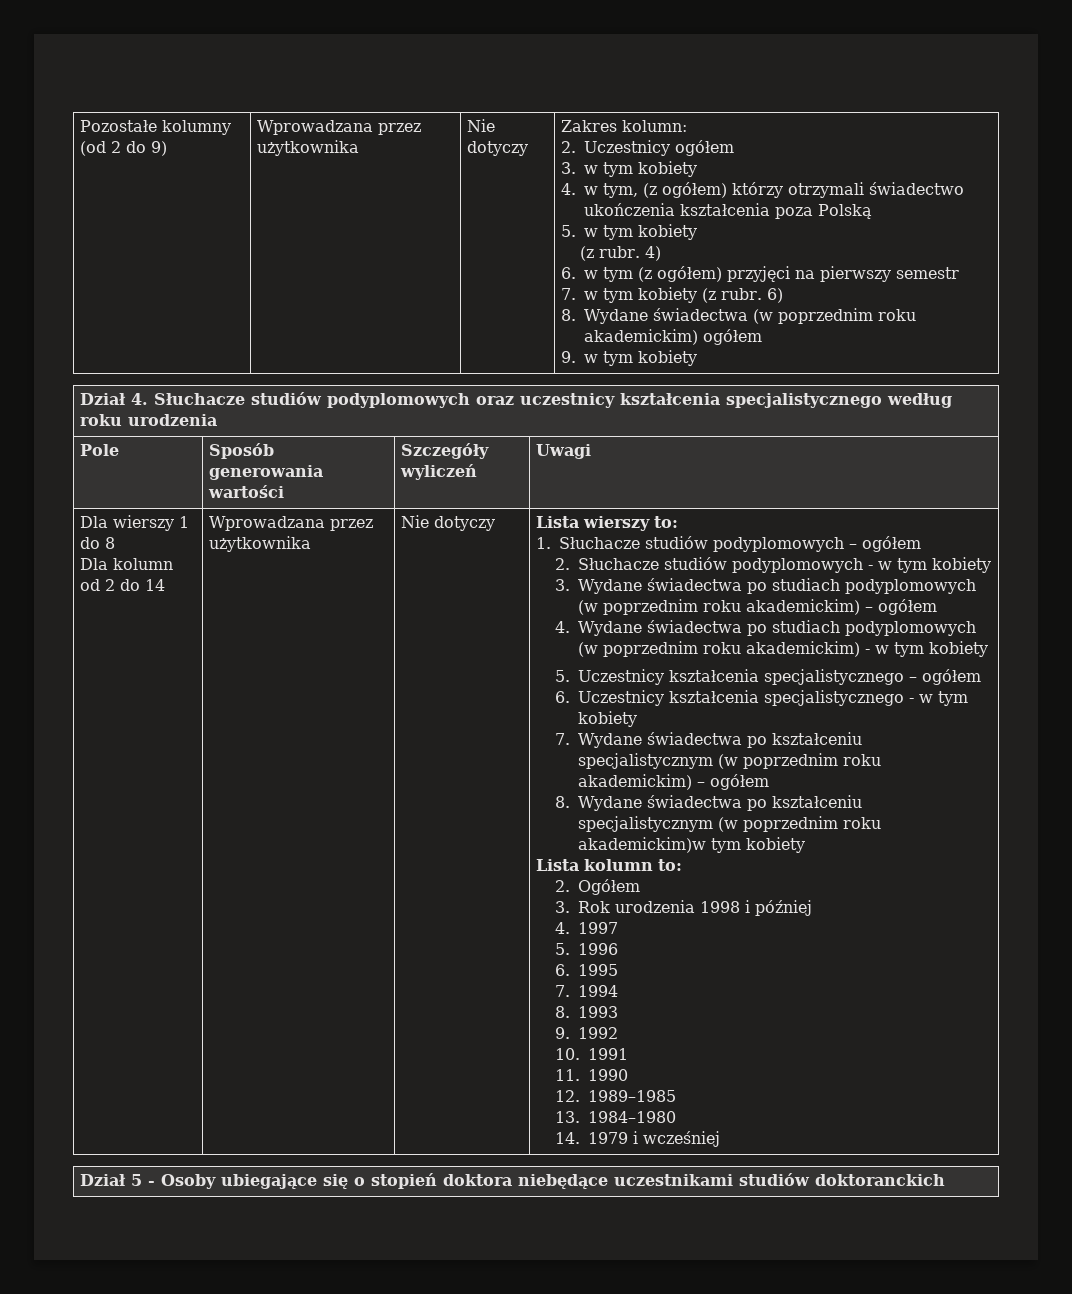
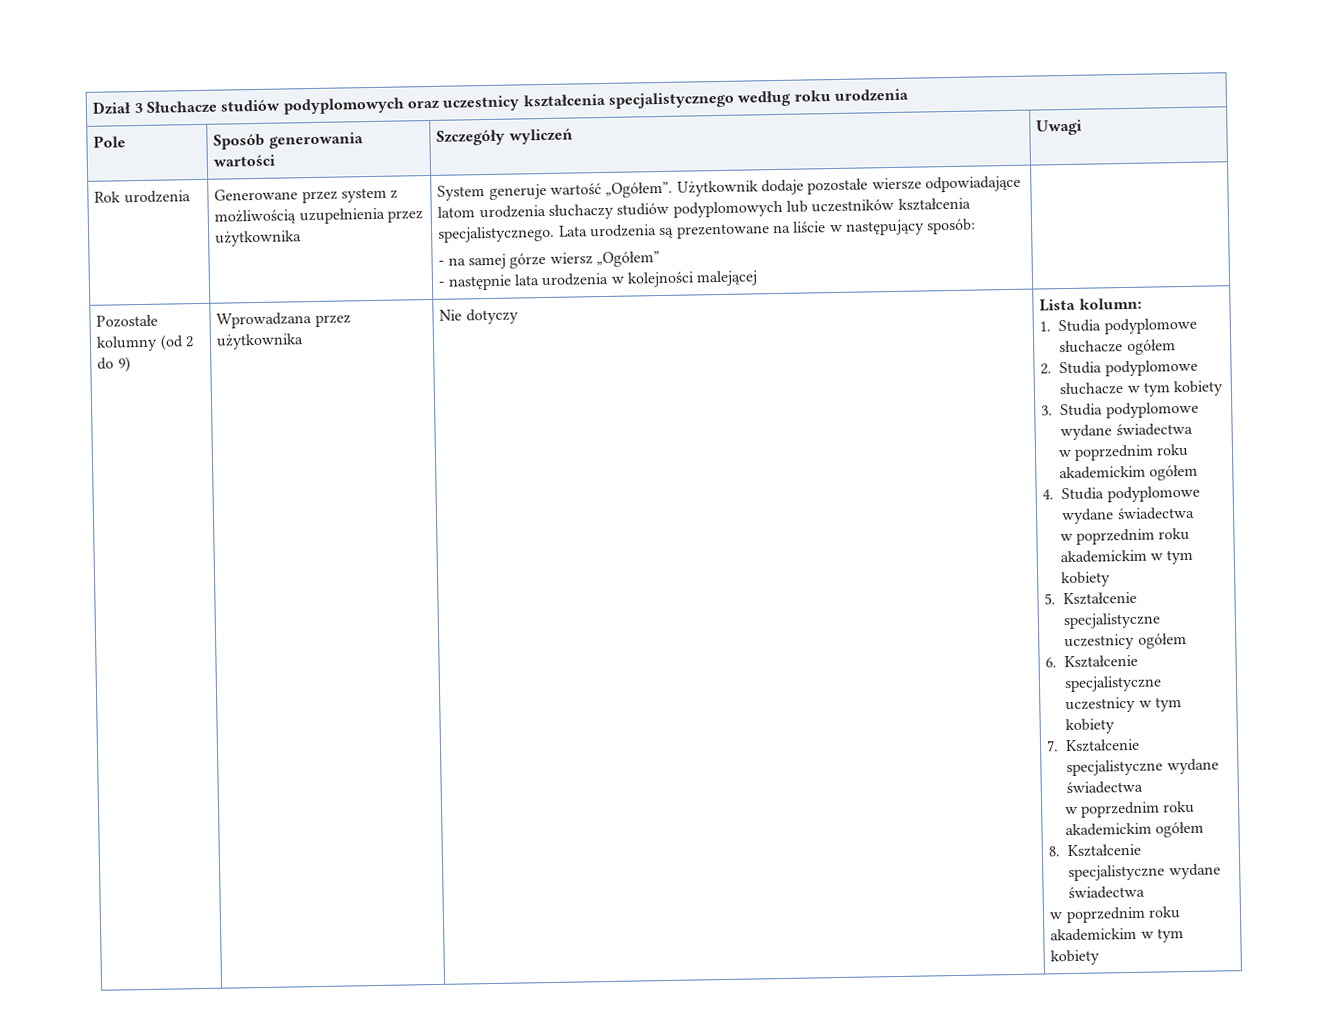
- Pozostałe kolumny (od 2 do 9) | Wprowadzana przez użytkownika | Nie dotyczy | Zakres kolumn:
- 2. Uczestnicy ogółem
- 3. w tym kobiety
- 4. w tym, (z ogółem) którzy otrzymali świadectwo ukończenia kształcenia poza Polską
- 5. w tym kobiety
- (z rubr. 4)
- 6. w tym (z ogółem) przyjęci na pierwszy semestr
- 7. w tym kobiety (z rubr. 6)
- 8. Wydane świadectwa (w poprzednim roku akademickim) ogółem
- 9. w tym kobiety
- Dział 4. Słuchacze studiów podyplomowych oraz uczestnicy kształcenia specjalistycznego według roku urodzenia
+ Dział 3 Słuchacze studiów podyplomowych oraz uczestnicy kształcenia specjalistycznego według roku urodzenia
- Dla wierszy 1 do 8
- Dla kolumn od 2 do 14
+ Rok urodzenia | Generowane przez system z możliwością uzupełnienia przez użytkownika | System generuje wartość „Ogółem”. Użytkownik dodaje pozostałe wiersze odpowiadające latom urodzenia słuchaczy studiów podyplomowych lub uczestników kształcenia specjalistycznego. Lata urodzenia są prezentowane na liście w następujący sposób:
+ - na samej górze wiersz „Ogółem”
+ - następnie lata urodzenia w kolejności malejącej |
+ Pozostałe kolumny (od 2 do 9)
- Lista wierszy to:
+ Lista kolumn:
- 1. Słuchacze studiów podyplomowych – ogółem
- 2. Słuchacze studiów podyplomowych - w tym kobiety
- 3. Wydane świadectwa po studiach podyplomowych (w poprzednim roku akademickim) – ogółem
- 4. Wydane świadectwa po studiach podyplomowych (w poprzednim roku akademickim) - w tym kobiety
- 5. Uczestnicy kształcenia specjalistycznego – ogółem
- 6. Uczestnicy kształcenia specjalistycznego - w tym kobiety
- 7. Wydane świadectwa po kształceniu specjalistycznym (w poprzednim roku akademickim) – ogółem
- 8. Wydane świadectwa po kształceniu specjalistycznym (w poprzednim roku akademickim)w tym kobiety
- Lista kolumn to:
- 2. Ogółem
- 3. Rok urodzenia 1998 i później
- 4. 1997
- 5. 1996
- 6. 1995
- 7. 1994
- 8. 1993
- 9. 1992
- 10. 1991
- 11. 1990
- 12. 1989–1985
- 13. 1984–1980
- 14. 1979 i wcześniej
- Dział 5 - Osoby ubiegające się o stopień doktora niebędące uczestnikami studiów doktoranckich
+ 1. Studia podyplomowe słuchacze ogółem
+ 2. Studia podyplomowe słuchacze w tym kobiety
+ 3. Studia podyplomowe wydane świadectwa
+ w poprzednim roku akademickim ogółem
+ 4. Studia podyplomowe wydane świadectwa
+ w poprzednim roku akademickim w tym kobiety
+ 5. Kształcenie specjalistyczne uczestnicy ogółem
+ 6. Kształcenie specjalistyczne uczestnicy w tym kobiety
+ 7. Kształcenie specjalistyczne wydane świadectwa
+ w poprzednim roku akademickim ogółem
+ 8. Kształcenie specjalistyczne wydane świadectwa
+ w poprzednim roku akademickim w tym kobiety

